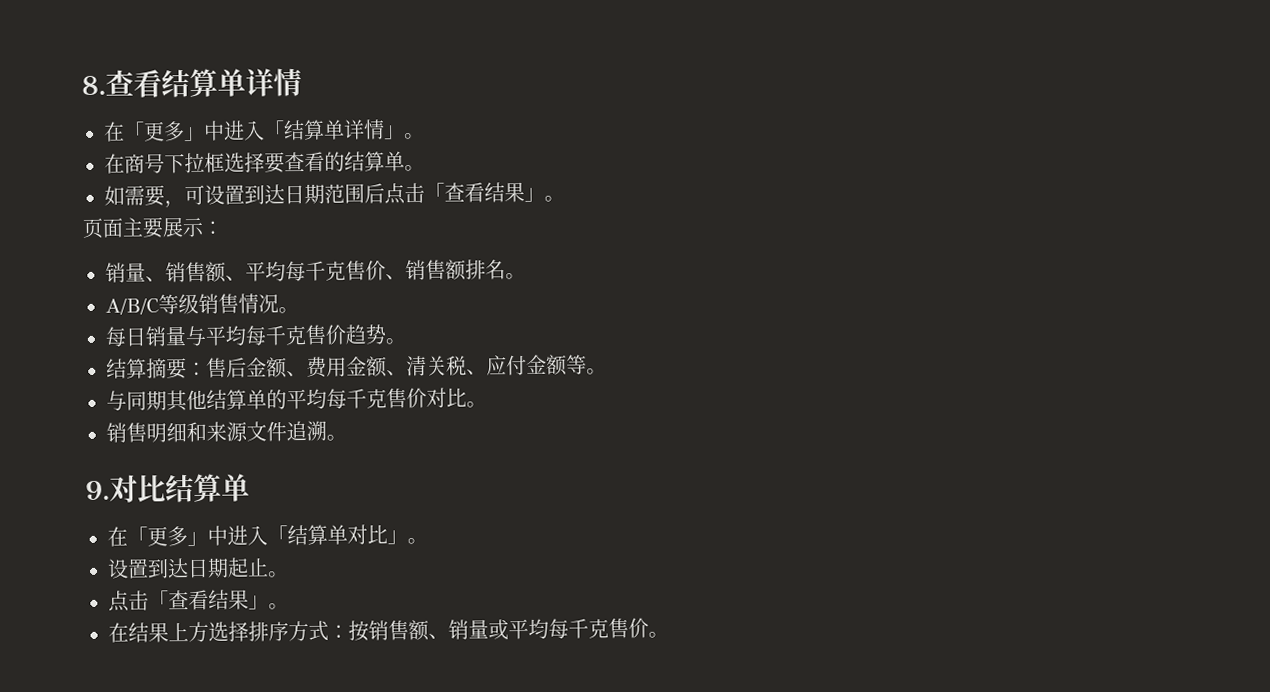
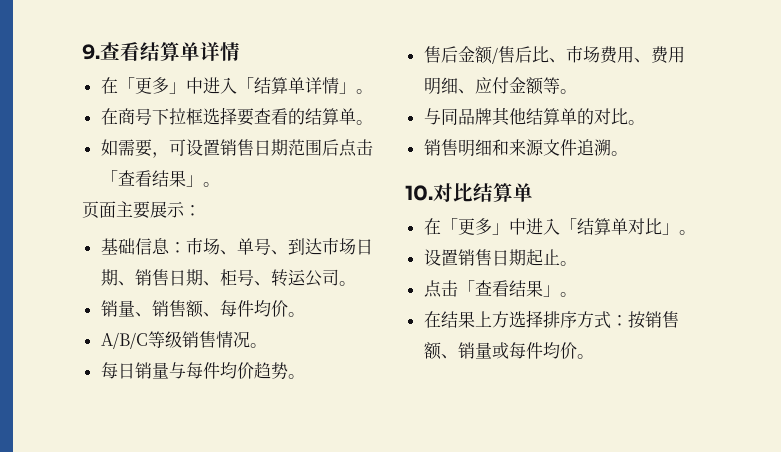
- 8.查看结算单详情
+ 9.查看结算单详情
- 如需要，可设置到达日期范围后点击「查看结果」。
+ 如需要，可设置销售日期范围后点击「查看结果」。
- 销量、销售额、平均每千克售价、销售额排名。
+ 基础信息：市场、单号、到达市场日期、销售日期、柜号、转运公司。
+ 销量、销售额、每件均价。
- 每日销量与平均每千克售价趋势。
+ 每日销量与每件均价趋势。
- 结算摘要：售后金额、费用金额、清关税、应付金额等。
+ 售后金额/售后比、市场费用、费用明细、应付金额等。
- 与同期其他结算单的平均每千克售价对比。
+ 与同品牌其他结算单的对比。
- 9.对比结算单
+ 10.对比结算单
- 设置到达日期起止。
+ 设置销售日期起止。
- 在结果上方选择排序方式：按销售额、销量或平均每千克售价。
+ 在结果上方选择排序方式：按销售额、销量或每件均价。

